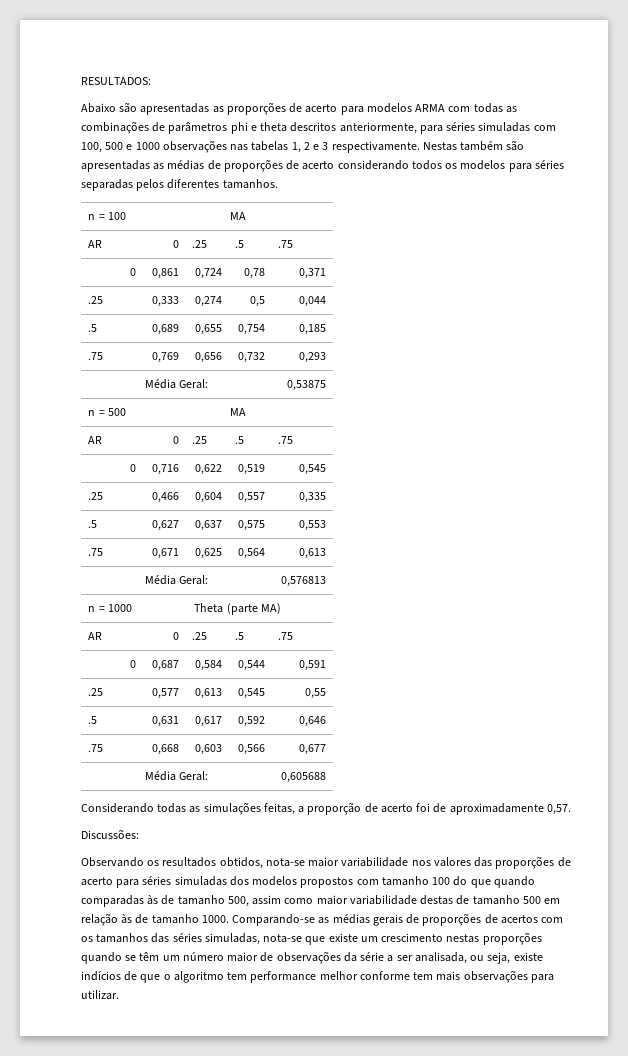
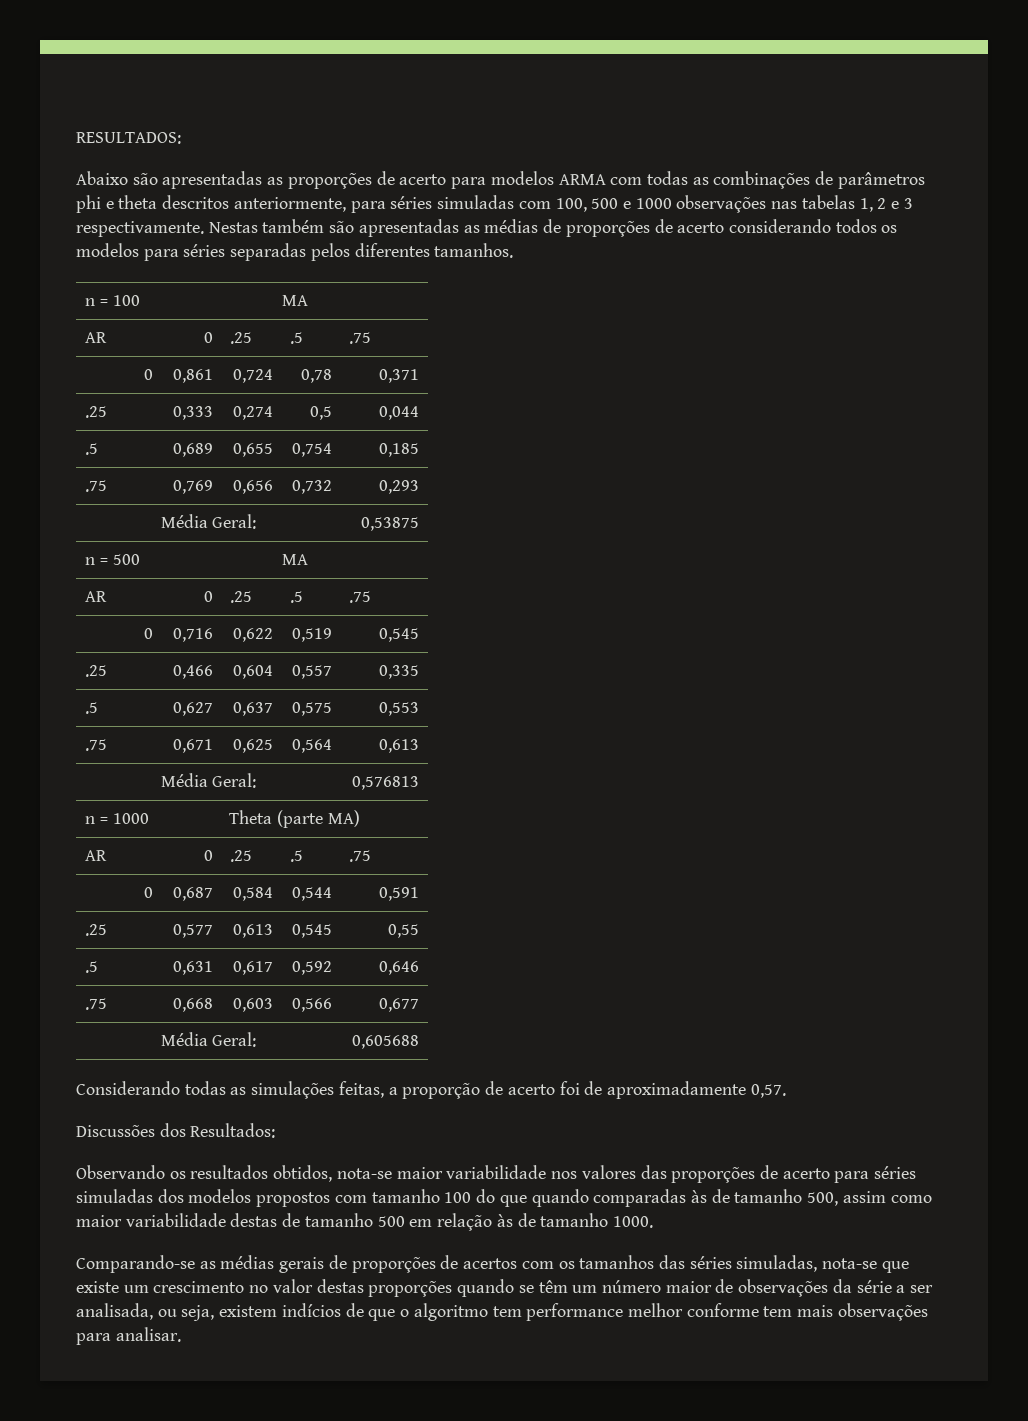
- Discussões:
+ Discussões dos Resultados:
- Observando os resultados obtidos, nota-se maior variabilidade nos valores das proporções de acerto para séries simuladas dos modelos propostos com tamanho 100 do que quando comparadas às de tamanho 500, assim como maior variabilidade destas de tamanho 500 em relação às de tamanho 1000. Comparando-se as médias gerais de proporções de acertos com os tamanhos das séries simuladas, nota-se que existe um crescimento nestas proporções quando se têm um número maior de observações da série a ser analisada, ou seja, existe indícios de que o algoritmo tem performance melhor conforme tem mais observações para utilizar.
+ Observando os resultados obtidos, nota-se maior variabilidade nos valores das proporções de acerto para séries simuladas dos modelos propostos com tamanho 100 do que quando comparadas às de tamanho 500, assim como maior variabilidade destas de tamanho 500 em relação às de tamanho 1000.
+ Comparando-se as médias gerais de proporções de acertos com os tamanhos das séries simuladas, nota-se que existe um crescimento no valor destas proporções quando se têm um número maior de observações da série a ser analisada, ou seja, existem indícios de que o algoritmo tem performance melhor conforme tem mais observações para analisar.

